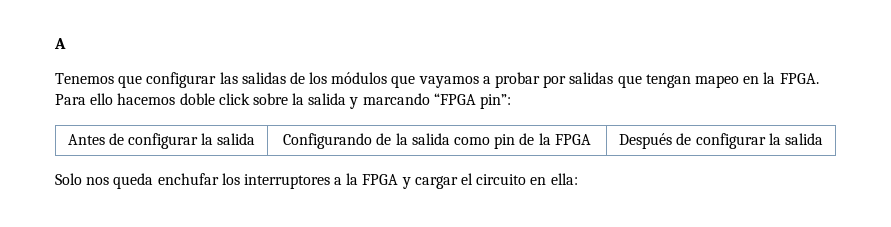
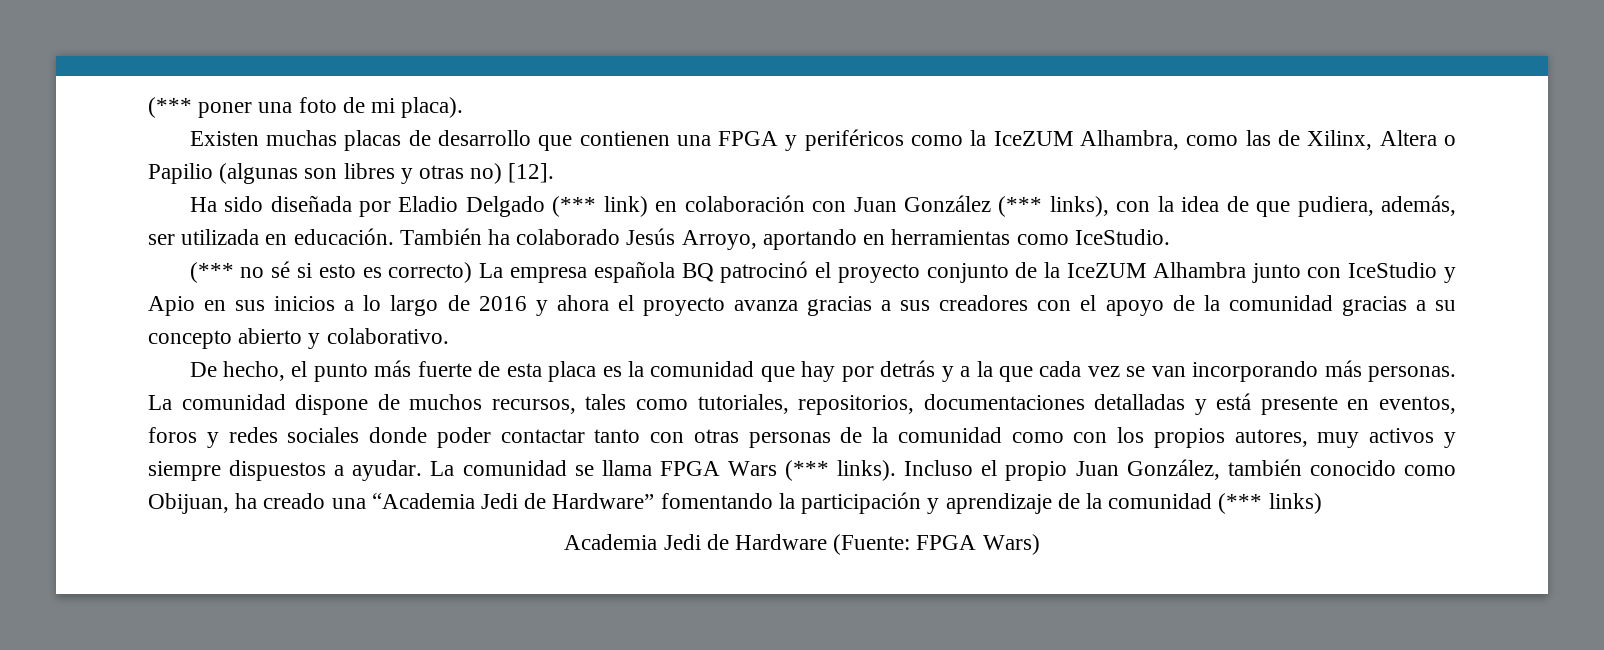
- A
- Tenemos que configurar las salidas de los módulos que vayamos a probar por salidas que tengan mapeo en la FPGA. Para ello hacemos doble click sobre la salida y marcando “FPGA pin”:
- Antes de configurar la salida | Configurando de la salida como pin de la FPGA | Después de configurar la salida
- Solo nos queda enchufar los interruptores a la FPGA y cargar el circuito en ella:
+ (*** poner una foto de mi placa).
+ Existen muchas placas de desarrollo que contienen una FPGA y periféricos como la IceZUM Alhambra, como las de Xilinx, Altera o Papilio (algunas son libres y otras no) [12].
+ Ha sido diseñada por Eladio Delgado (*** link) en colaboración con Juan González (*** links), con la idea de que pudiera, además, ser utilizada en educación. También ha colaborado Jesús Arroyo, aportando en herramientas como IceStudio.
+ (*** no sé si esto es correcto) La empresa española BQ patrocinó el proyecto conjunto de la IceZUM Alhambra junto con IceStudio y Apio en sus inicios a lo largo de 2016 y ahora el proyecto avanza gracias a sus creadores con el apoyo de la comunidad gracias a su concepto abierto y colaborativo.
+ De hecho, el punto más fuerte de esta placa es la comunidad que hay por detrás y a la que cada vez se van incorporando más personas. La comunidad dispone de muchos recursos, tales como tutoriales, repositorios, documentaciones detalladas y está presente en eventos, foros y redes sociales donde poder contactar tanto con otras personas de la comunidad como con los propios autores, muy activos y siempre dispuestos a ayudar. La comunidad se llama FPGA Wars (*** links). Incluso el propio Juan González, también conocido como Obijuan, ha creado una “Academia Jedi de Hardware” fomentando la participación y aprendizaje de la comunidad (*** links)
+ Academia Jedi de Hardware (Fuente: FPGA Wars)

